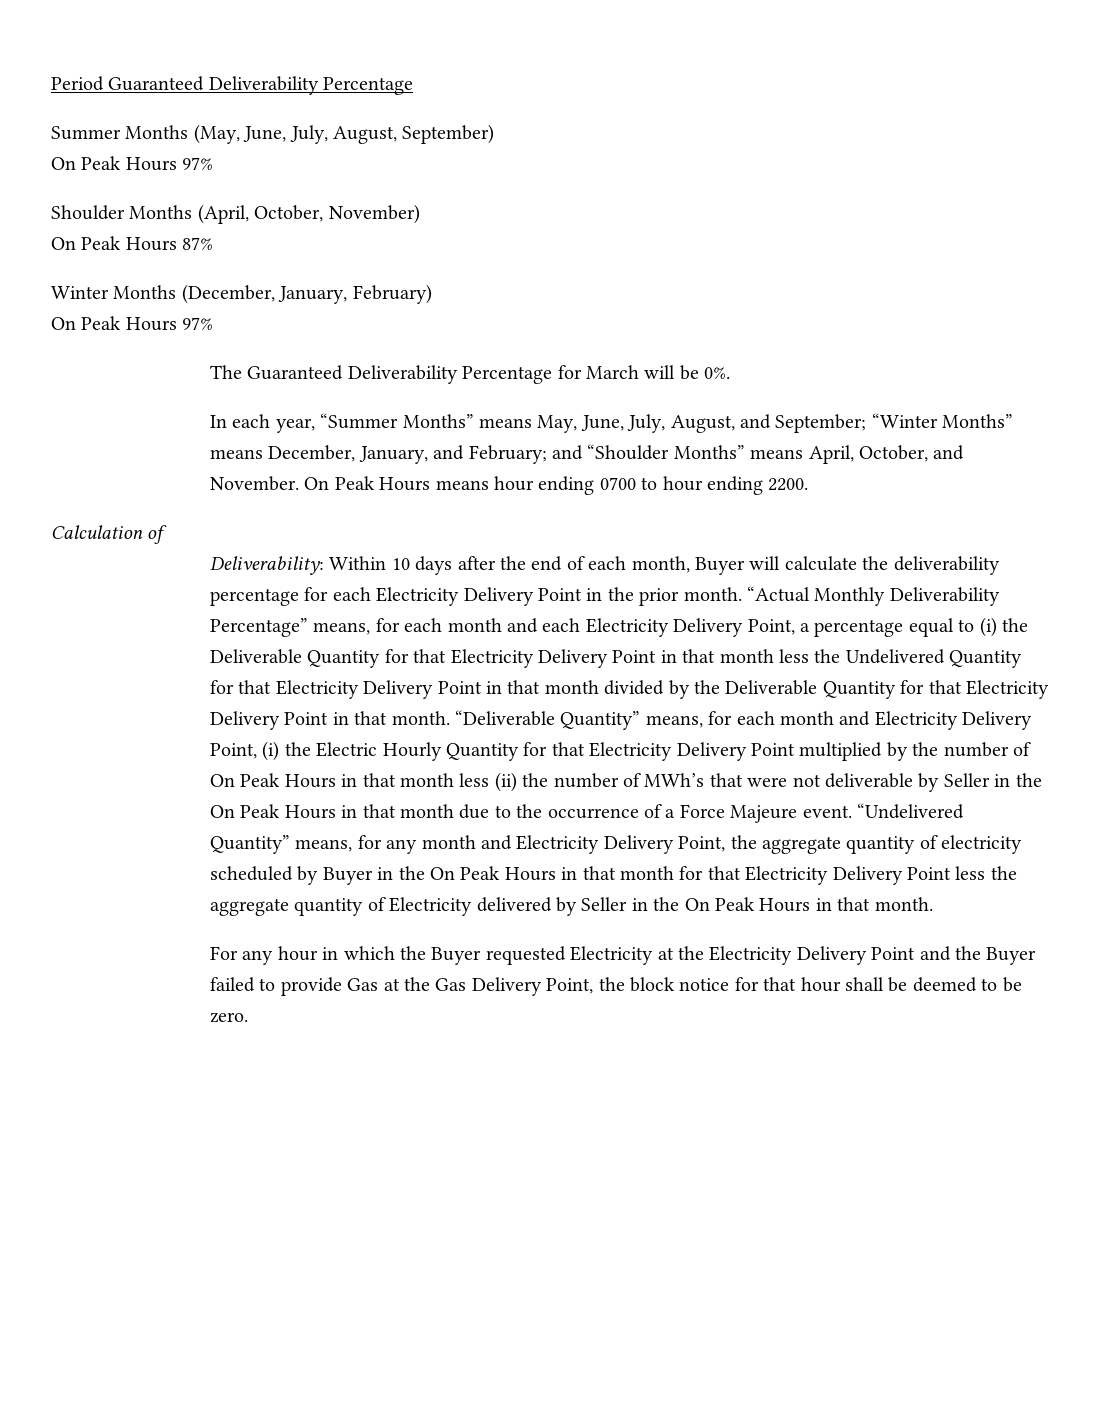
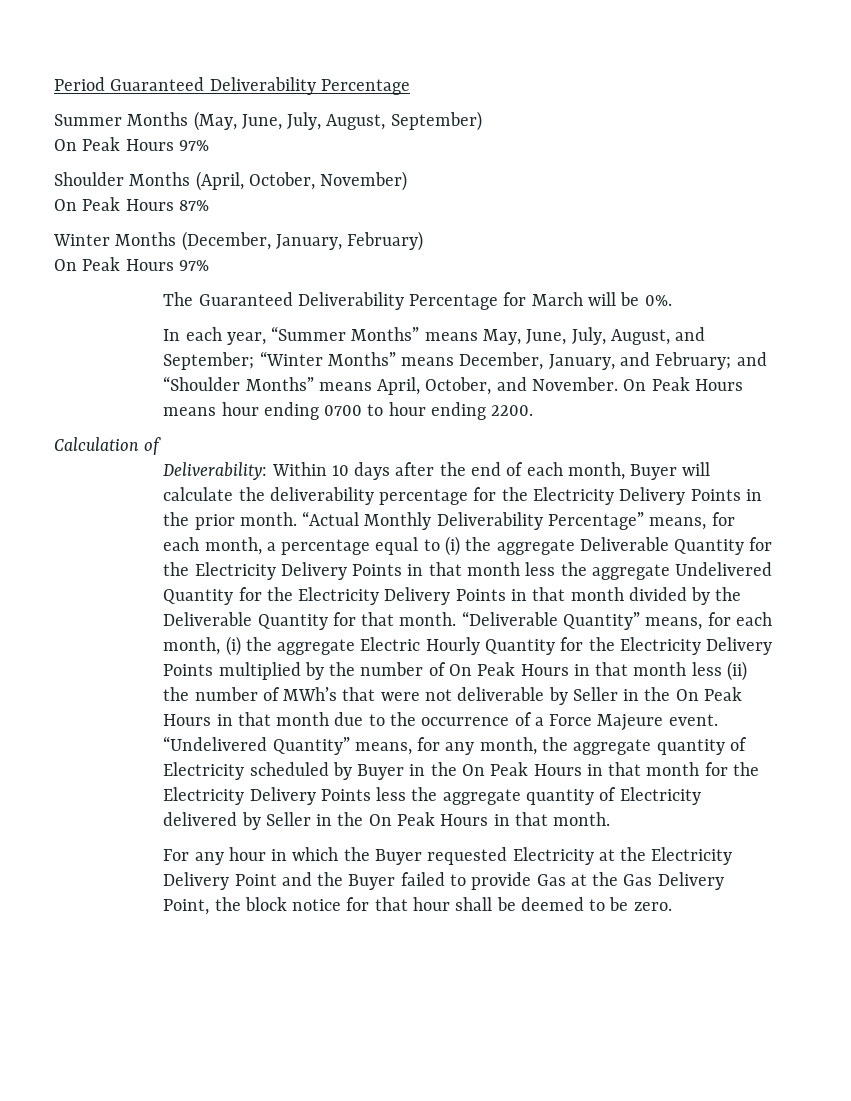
- Deliverability: Within 10 days after the end of each month, Buyer will calculate the deliverability percentage for each Electricity Delivery Point in the prior month.
+ Deliverability: Within 10 days after the end of each month, Buyer will calculate the deliverability percentage for the Electricity Delivery Points in the prior month.
- “Actual Monthly Deliverability Percentage” means, for each month and each Electricity Delivery Point, a percentage equal to (i) the Deliverable Quantity for that Electricity Delivery Point in that month less the Undelivered Quantity for that Electricity Delivery Point in that month divided by the Deliverable Quantity for that Electricity Delivery Point in that month.
+ “Actual Monthly Deliverability Percentage” means, for each month, a percentage equal to (i) the aggregate Deliverable Quantity for the Electricity Delivery Points in that month less the aggregate Undelivered Quantity for the Electricity Delivery Points in that month divided by the Deliverable Quantity for that month.
- “Deliverable Quantity” means, for each month and Electricity Delivery Point, (i) the Electric Hourly Quantity for that Electricity Delivery Point multiplied by the number of On Peak Hours in that month less (ii) the number of MWh’s that were not deliverable by Seller in the On Peak Hours in that month due to the occurrence of a Force Majeure event.
+ “Deliverable Quantity” means, for each month, (i) the aggregate Electric Hourly Quantity for the Electricity Delivery Points multiplied by the number of On Peak Hours in that month less (ii) the number of MWh’s that were not deliverable by Seller in the On Peak Hours in that month due to the occurrence of a Force Majeure event.
- “Undelivered Quantity” means, for any month and Electricity Delivery Point, the aggregate quantity of electricity scheduled by Buyer in the On Peak Hours in that month for that Electricity Delivery Point less the aggregate quantity of Electricity delivered by Seller in the On Peak Hours in that month.
+ “Undelivered Quantity” means, for any month, the aggregate quantity of Electricity scheduled by Buyer in the On Peak Hours in that month for the Electricity Delivery Points less the aggregate quantity of Electricity delivered by Seller in the On Peak Hours in that month.

